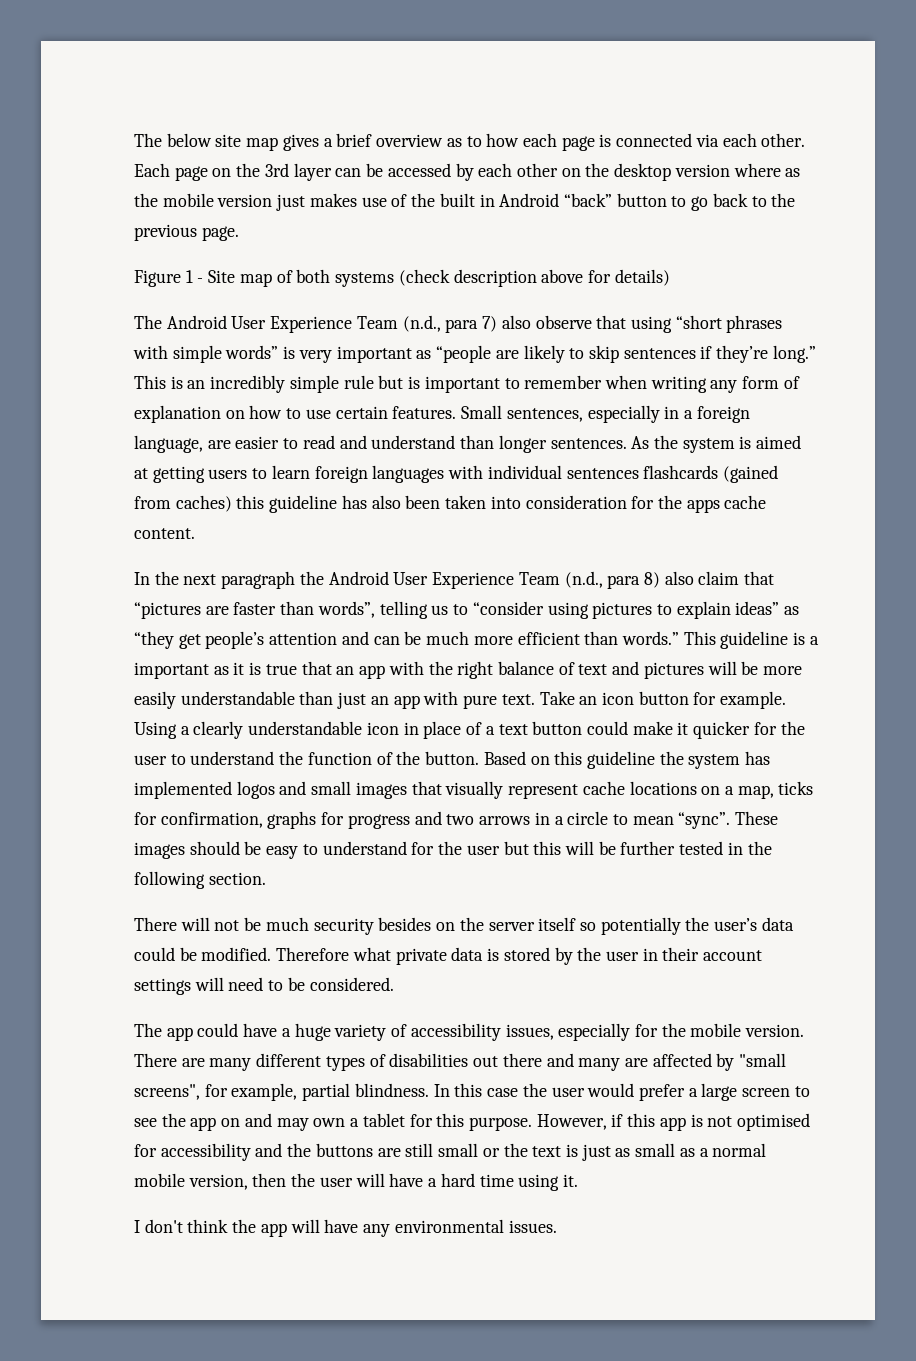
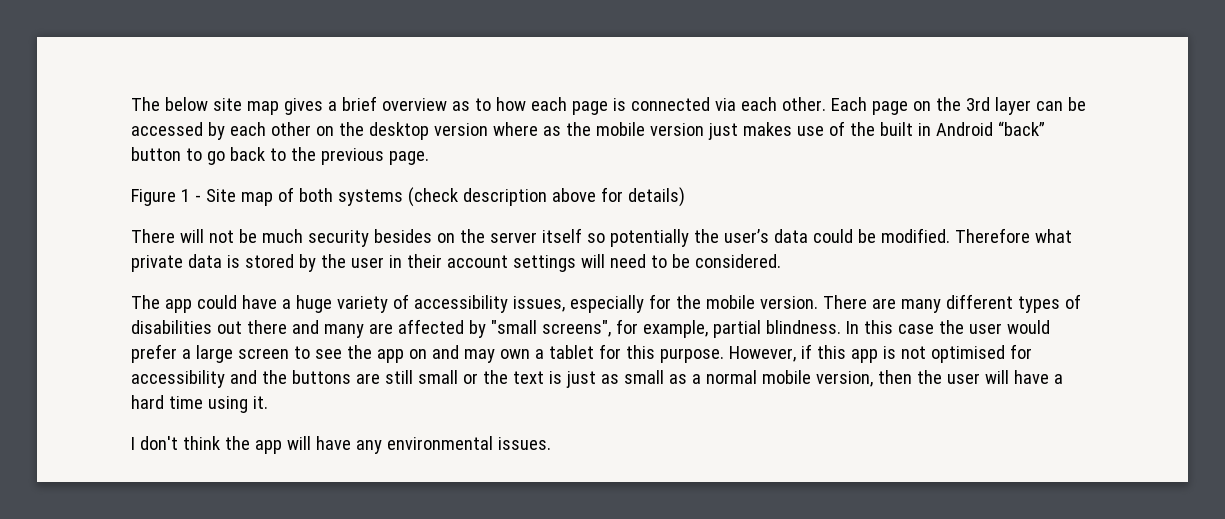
- The Android User Experience Team (n.d., para 7) also observe that using “short phrases with simple words” is very important as “people are likely to skip sentences if they’re long.” This is an incredibly simple rule but is important to remember when writing any form of explanation on how to use certain features. Small sentences, especially in a foreign language, are easier to read and understand than longer sentences. As the system is aimed at getting users to learn foreign languages with individual sentences flashcards (gained from caches) this guideline has also been taken into consideration for the apps cache content.
- In the next paragraph the Android User Experience Team (n.d., para 8) also claim that “pictures are faster than words”, telling us to “consider using pictures to explain ideas” as “they get people’s attention and can be much more efficient than words.” This guideline is a important as it is true that an app with the right balance of text and pictures will be more easily understandable than just an app with pure text. Take an icon button for example. Using a clearly understandable icon in place of a text button could make it quicker for the user to understand the function of the button. Based on this guideline the system has implemented logos and small images that visually represent cache locations on a map, ticks for confirmation, graphs for progress and two arrows in a circle to mean “sync”. These images should be easy to understand for the user but this will be further tested in the following section.

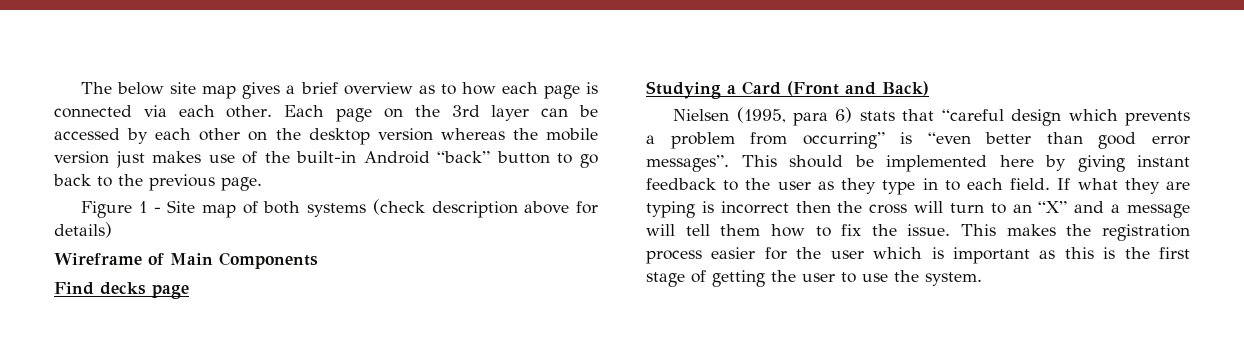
- Each page on the 3rd layer can be accessed by each other on the desktop version where as the mobile version just makes use of the built in Android “back” button to go back to the previous page.
+ Each page on the 3rd layer can be accessed by each other on the desktop version whereas the mobile version just makes use of the built-in Android “back” button to go back to the previous page.
- There will not be much security besides on the server itself so potentially the user’s data could be modified. Therefore what private data is stored by the user in their account settings will need to be considered.
- The app could have a huge variety of accessibility issues, especially for the mobile version. There are many different types of disabilities out there and many are affected by "small screens", for example, partial blindness. In this case the user would prefer a large screen to see the app on and may own a tablet for this purpose. However, if this app is not optimised for accessibility and the buttons are still small or the text is just as small as a normal mobile version, then the user will have a hard time using it.
- I don't think the app will have any environmental issues.
+ Wireframe of Main Components
+ Find decks page
+ Studying a Card (Front and Back)
+ Nielsen (1995, para 6) stats that “careful design which prevents a problem from occurring” is “even better than good error messages”. This should be implemented here by giving instant feedback to the user as they type in to each field. If what they are typing is incorrect then the cross will turn to an “X” and a message will tell them how to fix the issue. This makes the registration process easier for the user which is important as this is the first stage of getting the user to use the system.

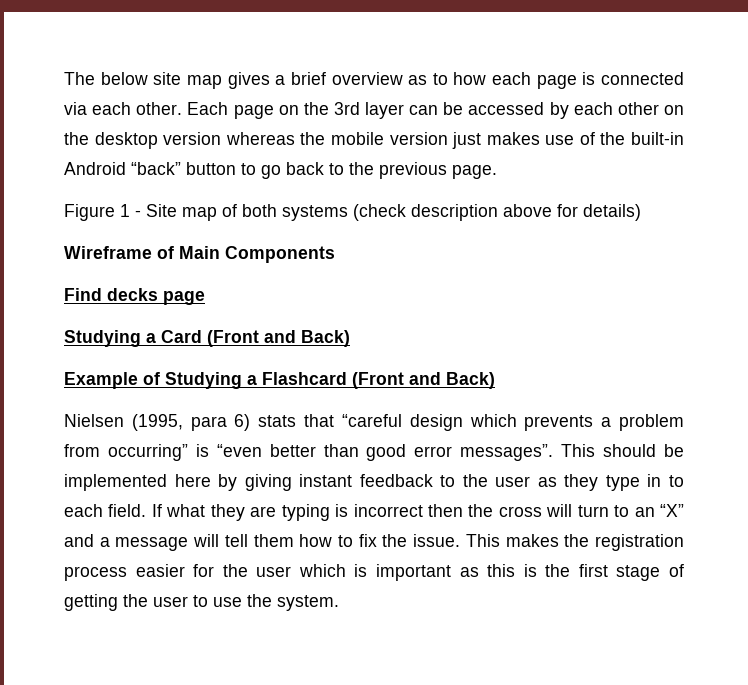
+ Example of Studying a Flashcard (Front and Back)

